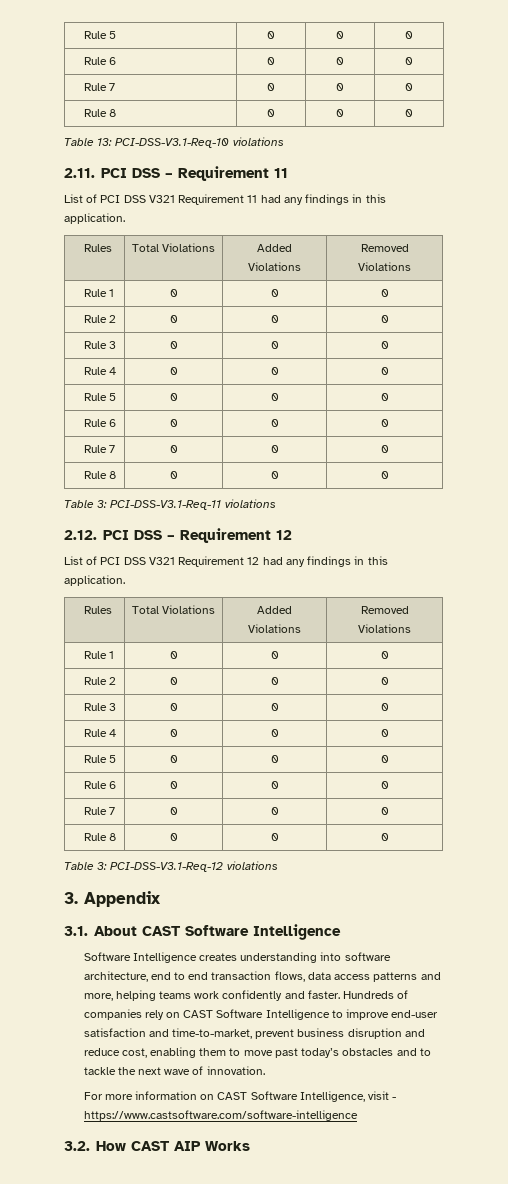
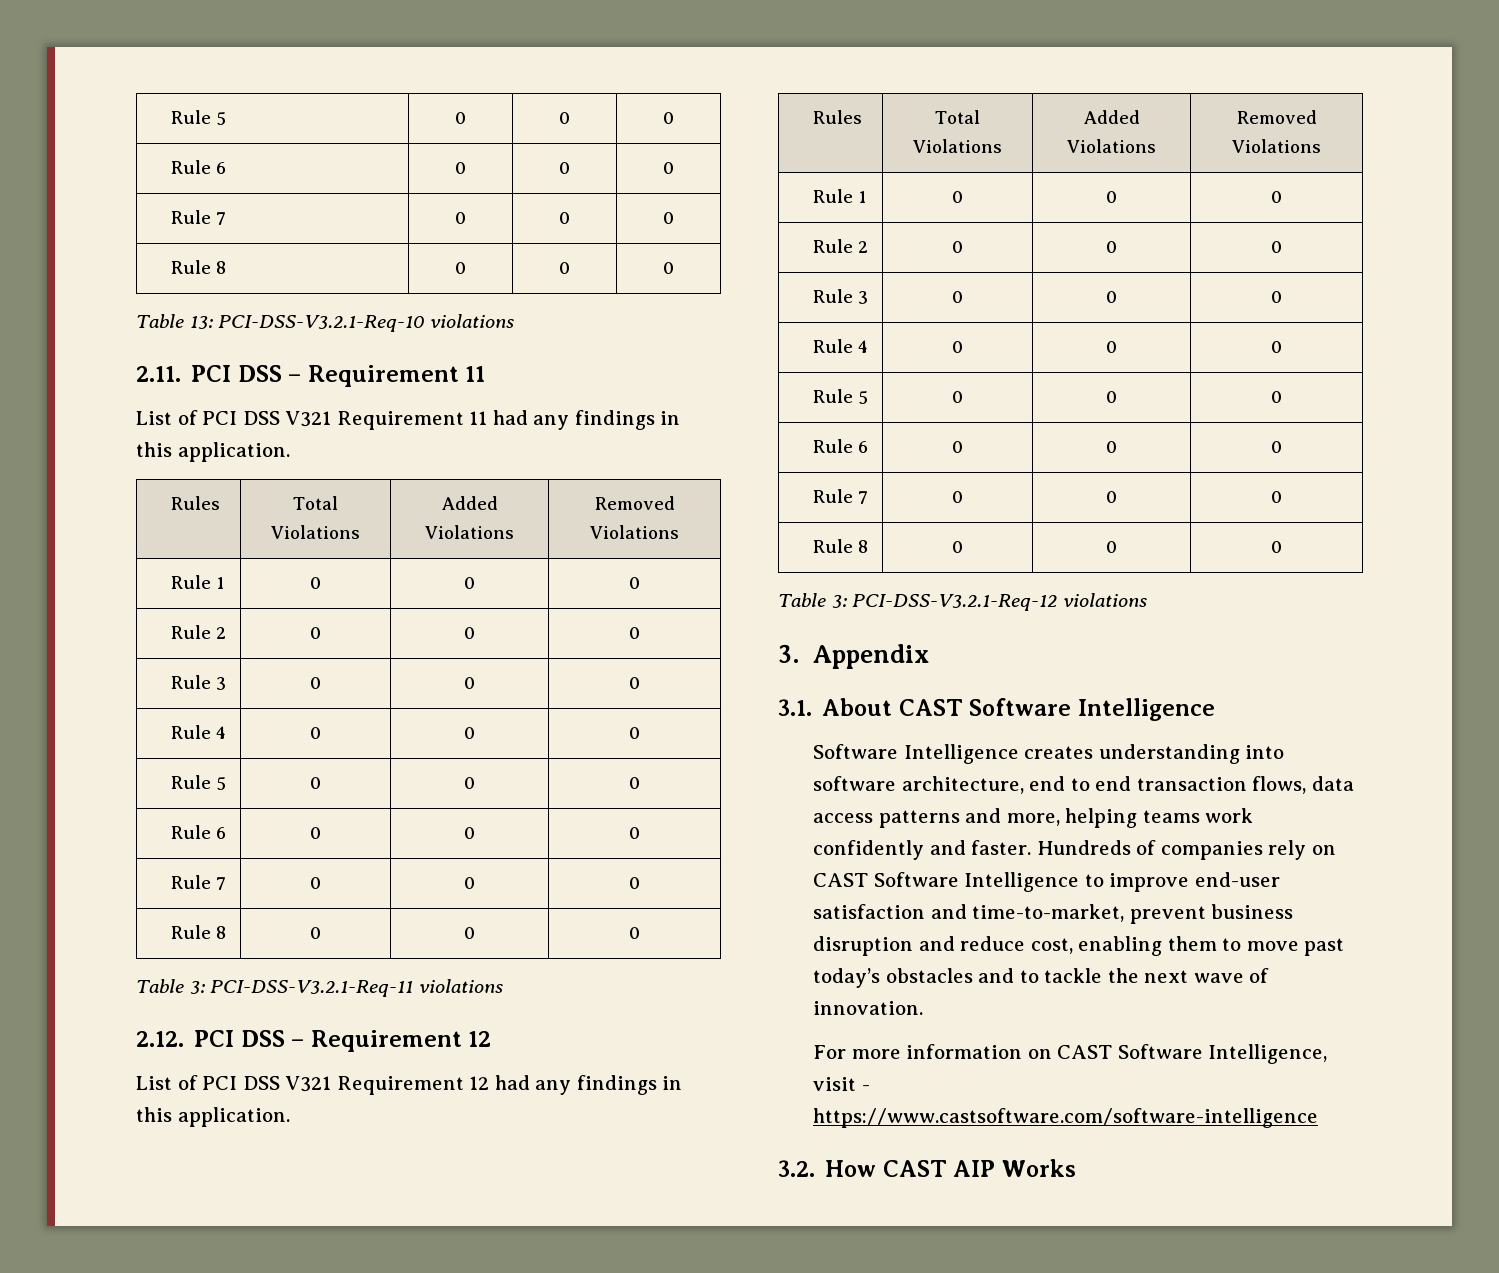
- Table 13: PCI-DSS-V3.1-Req-10 violations
+ Table 13: PCI-DSS-V3.2.1-Req-10 violations
- Table 3: PCI-DSS-V3.1-Req-11 violations
+ Table 3: PCI-DSS-V3.2.1-Req-11 violations
- Table 3: PCI-DSS-V3.1-Req-12 violations
+ Table 3: PCI-DSS-V3.2.1-Req-12 violations

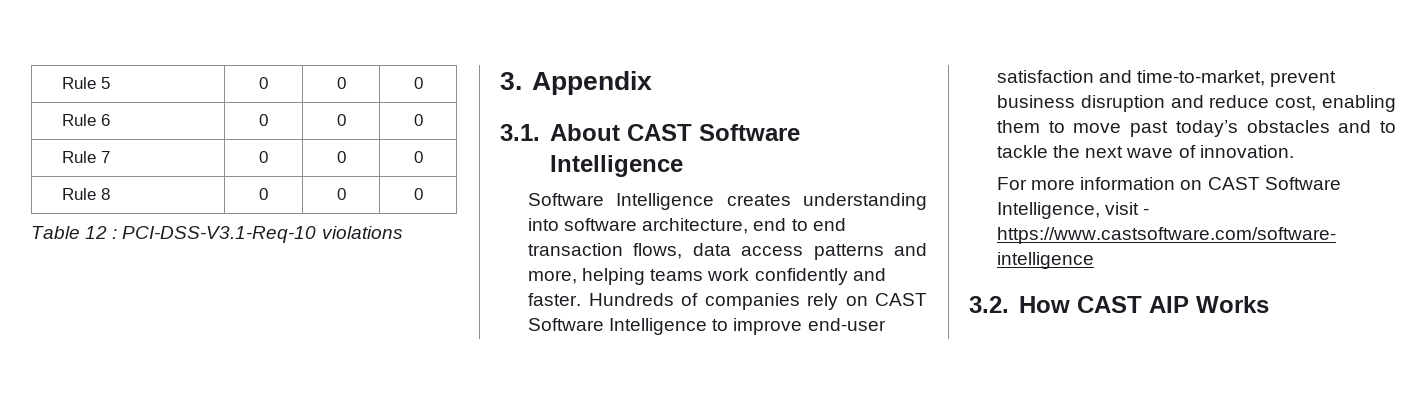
- Table 13: PCI-DSS-V3.2.1-Req-10 violations
- 2.11. PCI DSS – Requirement 11
- List of PCI DSS V321 Requirement 11 had any findings in this application.
- Rules | Total Violations | Added Violations | Removed Violations
- Rule 1 | 0 | 0 | 0
- Rule 2 | 0 | 0 | 0
- Rule 3 | 0 | 0 | 0
- Rule 4 | 0 | 0 | 0
- Rule 5 | 0 | 0 | 0
- Rule 6 | 0 | 0 | 0
- Rule 7 | 0 | 0 | 0
- Rule 8 | 0 | 0 | 0
- Table 3: PCI-DSS-V3.2.1-Req-11 violations
- 2.12. PCI DSS – Requirement 12
- List of PCI DSS V321 Requirement 12 had any findings in this application.
- Rules | Total Violations | Added Violations | Removed Violations
- Rule 1 | 0 | 0 | 0
- Rule 2 | 0 | 0 | 0
- Rule 3 | 0 | 0 | 0
- Rule 4 | 0 | 0 | 0
- Rule 5 | 0 | 0 | 0
- Rule 6 | 0 | 0 | 0
- Rule 7 | 0 | 0 | 0
- Rule 8 | 0 | 0 | 0
- Table 3: PCI-DSS-V3.2.1-Req-12 violations
+ Table 12 : PCI-DSS-V3.1-Req-10 violations

